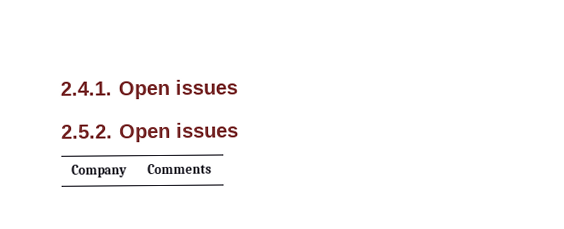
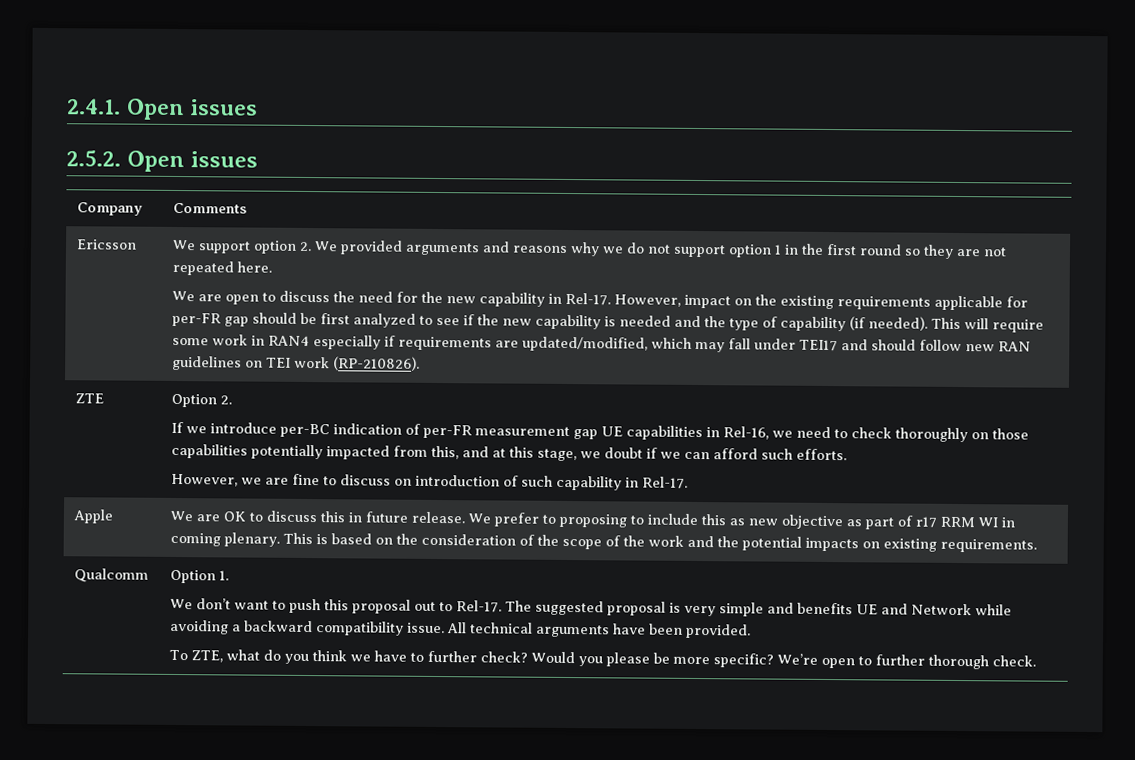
+ Ericsson | We support option 2. We provided arguments and reasons why we do not support option 1 in the first round so they are not repeated here.
+ We are open to discuss the need for the new capability in Rel-17. However, impact on the existing requirements applicable for per-FR gap should be first analyzed to see if the new capability is needed and the type of capability (if needed). This will require some work in RAN4 especially if requirements are updated/modified, which may fall under TEI17 and should follow new RAN guidelines on TEI work (RP-210826).
+ ZTE | Option 2.
+ If we introduce per-BC indication of per-FR measurement gap UE capabilities in Rel-16, we need to check thoroughly on those capabilities potentially impacted from this, and at this stage, we doubt if we can afford such efforts.
+ However, we are fine to discuss on introduction of such capability in Rel-17.
+ Apple | We are OK to discuss this in future release. We prefer to proposing to include this as new objective as part of r17 RRM WI in coming plenary. This is based on the consideration of the scope of the work and the potential impacts on existing requirements.
+ Qualcomm | Option 1.
+ We don’t want to push this proposal out to Rel-17. The suggested proposal is very simple and benefits UE and Network while avoiding a backward compatibility issue. All technical arguments have been provided.
+ To ZTE, what do you think we have to further check? Would you please be more specific? We’re open to further thorough check.

